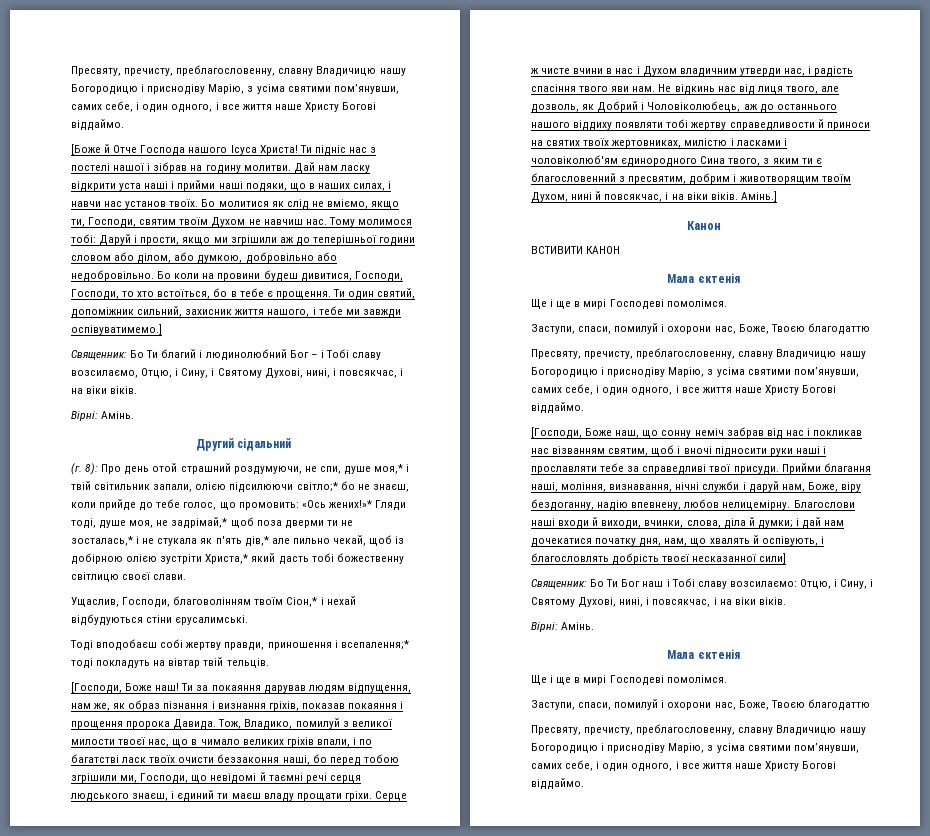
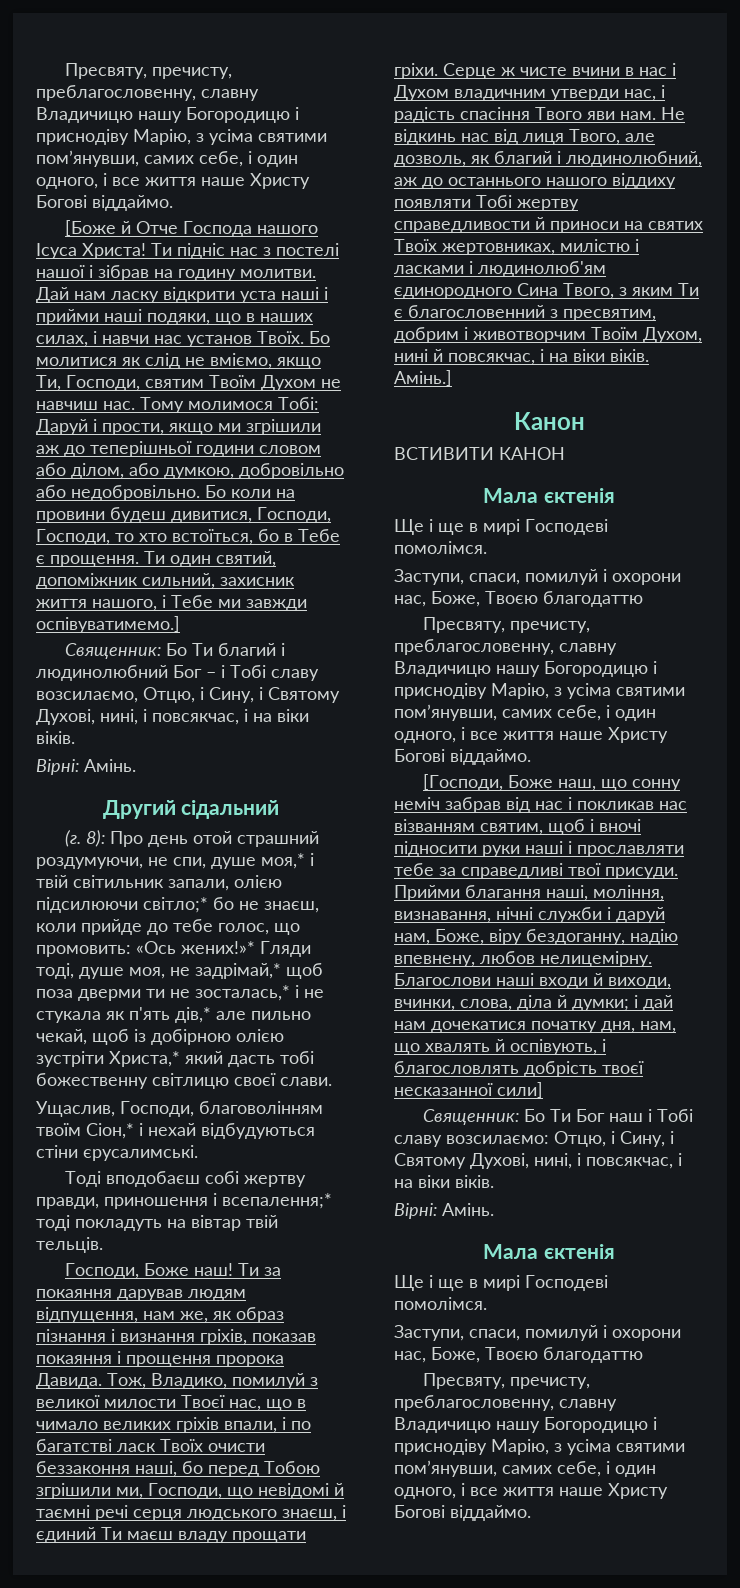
- Дай нам ласку відкрити уста наші і прийми наші подяки, що в наших силах, і навчи нас установ твоїх.
+ Дай нам ласку відкрити уста наші і прийми наші подяки, що в наших силах, і навчи нас установ Твоїх.
- Бо молитися як слід не вміємо, якщо ти, Господи, святим твоїм Духом не навчиш нас.
+ Бо молитися як слід не вміємо, якщо Ти, Господи, святим Твоїм Духом не навчиш нас.
- Тому молимося тобі: Даруй і прости, якщо ми згрішили аж до теперішньої години словом або ділом, або думкою, добровільно або недобровільно.
+ Тому молимося Тобі: Даруй і прости, якщо ми згрішили аж до теперішньої години словом або ділом, або думкою, добровільно або недобровільно.
- Бо коли на провини будеш дивитися, Господи, Господи, то хто встоїться, бо в тебе є прощення.
+ Бо коли на провини будеш дивитися, Господи, Господи, то хто встоїться, бо в Тебе є прощення.
- Ти один святий, допоміжник сильний, захисник життя нашого, і тебе ми завжди оспівуватимемо.]
+ Ти один святий, допоміжник сильний, захисник життя нашого, і Тебе ми завжди оспівуватимемо.]
- [Господи, Боже наш!
+ Господи, Боже наш!
- Тож, Владико, помилуй з великої милости твоєї нас, що в чимало великих гріхів впали, і по багатстві ласк твоїх очисти беззаконня наші, бо перед тобою згрішили ми, Господи, що невідомі й таємні речі серця людського знаєш, і єдиний ти маєш владу прощати гріхи.
+ Тож, Владико, помилуй з великої милости Твоєї нас, що в чимало великих гріхів впали, і по багатстві ласк Твоїх очисти беззаконня наші, бо перед Тобою згрішили ми, Господи, що невідомі й таємні речі серця людського знаєш, і єдиний Ти маєш владу прощати гріхи.
- Серце ж чисте вчини в нас і Духом владичним утверди нас, і радість спасіння твого яви нам.
+ Серце ж чисте вчини в нас і Духом владичним утверди нас, і радість спасіння Твого яви нам.
- Не відкинь нас від лиця твого, але дозволь, як Добрий і Чоловіколюбець, аж до останнього нашого віддиху появляти тобі жертву справедливости й приноси на святих твоїх жертовниках, милістю і ласками і чоловіколюб'ям єдинородного Сина твого, з яким ти є благословенний з пресвятим, добрим і животворящим твоїм Духом, нині й повсякчас, і на віки віків.
+ Не відкинь нас від лиця Твого, але дозволь, як благий і людинолюбний, аж до останнього нашого віддиху появляти Тобі жертву справедливости й приноси на святих Твоїх жертовниках, милістю і ласками і людинолюб'ям єдинородного Сина Твого, з яким Ти є благословенний з пресвятим, добрим і животворчим Твоїм Духом, нині й повсякчас, і на віки віків.

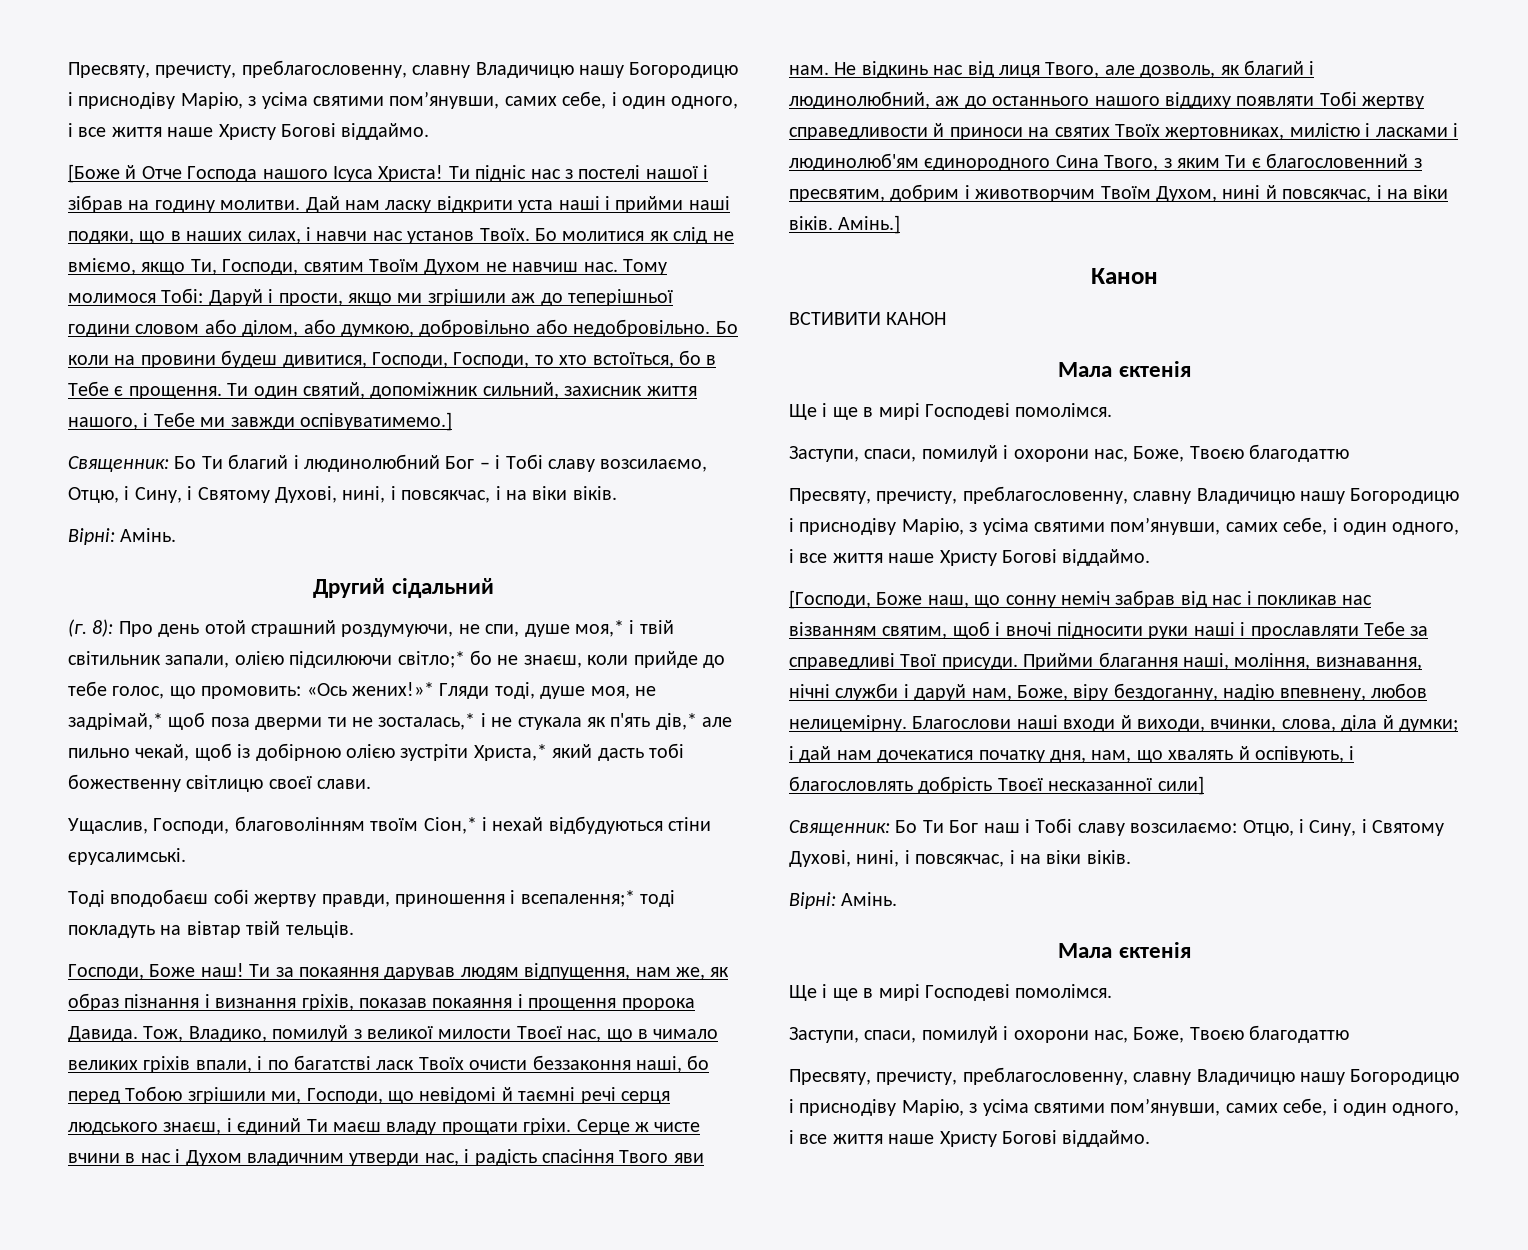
- [Господи, Боже наш, що сонну неміч забрав від нас і покликав нас візванням святим, щоб і вночі підносити руки наші і прославляти тебе за справедливі твої присуди.
+ [Господи, Боже наш, що сонну неміч забрав від нас і покликав нас візванням святим, щоб і вночі підносити руки наші і прославляти Тебе за справедливі Твої присуди.
- Благослови наші входи й виходи, вчинки, слова, діла й думки; і дай нам дочекатися початку дня, нам, що хвалять й оспівують, і благословлять добрість твоєї несказанної сили]
+ Благослови наші входи й виходи, вчинки, слова, діла й думки; і дай нам дочекатися початку дня, нам, що хвалять й оспівують, і благословлять добрість Твоєї несказанної сили]

